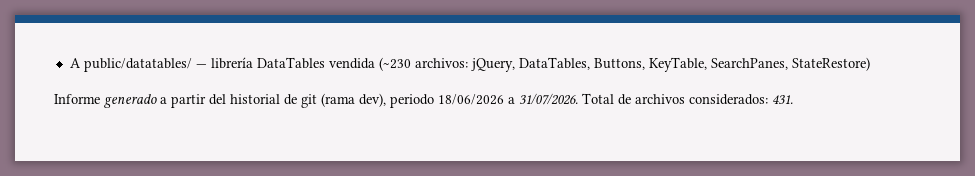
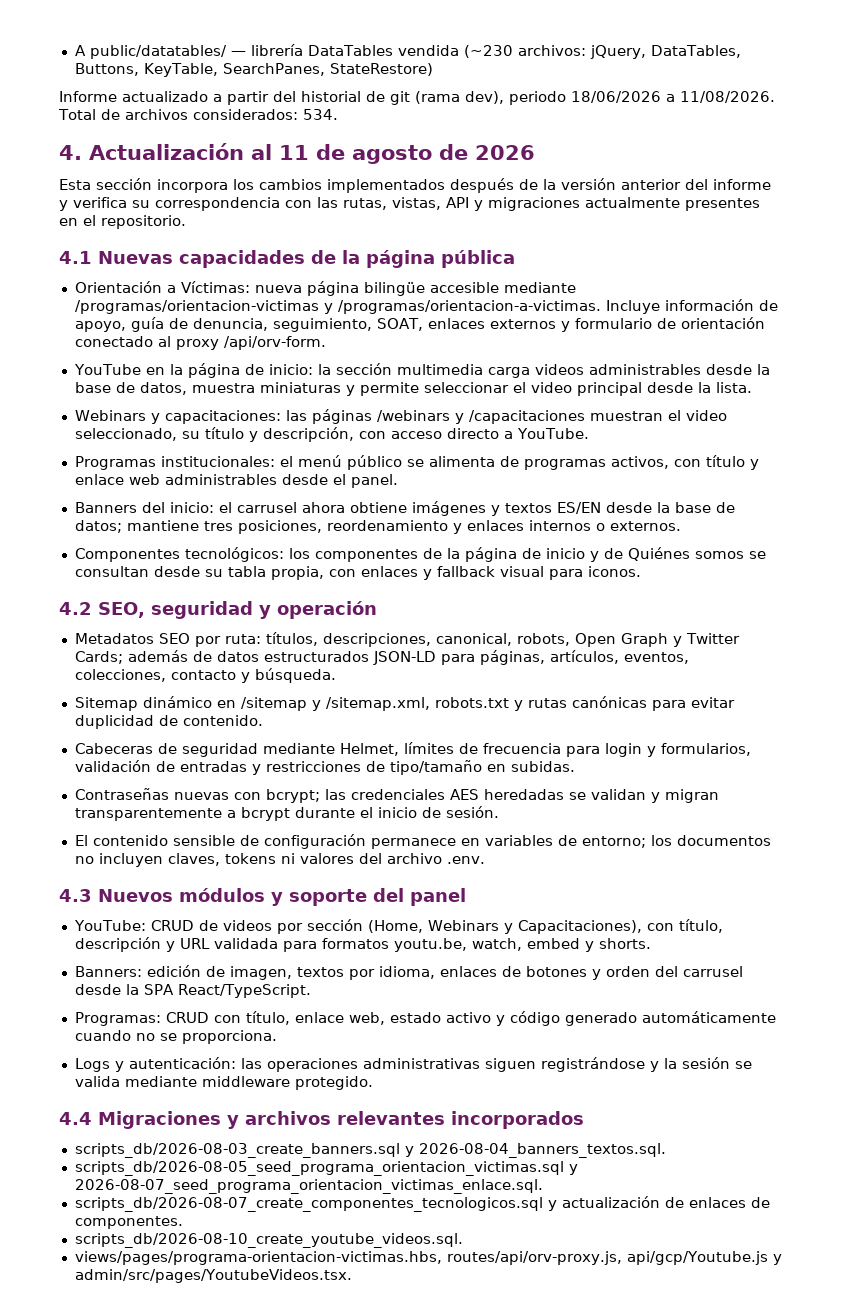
- Informe generado a partir del historial de git (rama dev), periodo 18/06/2026 a 31/07/2026.
+ Informe actualizado a partir del historial de git (rama dev), periodo 18/06/2026 a 11/08/2026.
- Total de archivos considerados: 431.
+ Total de archivos considerados: 534.
+ 4. Actualización al 11 de agosto de 2026
+ Esta sección incorpora los cambios implementados después de la versión anterior del informe y verifica su correspondencia con las rutas, vistas, API y migraciones actualmente presentes en el repositorio.
+ 4.1 Nuevas capacidades de la página pública
+ Orientación a Víctimas: nueva página bilingüe accesible mediante /programas/orientacion-victimas y /programas/orientacion-a-victimas. Incluye información de apoyo, guía de denuncia, seguimiento, SOAT, enlaces externos y formulario de orientación conectado al proxy /api/orv-form.
+ YouTube en la página de inicio: la sección multimedia carga videos administrables desde la base de datos, muestra miniaturas y permite seleccionar el video principal desde la lista.
+ Webinars y capacitaciones: las páginas /webinars y /capacitaciones muestran el video seleccionado, su título y descripción, con acceso directo a YouTube.
+ Programas institucionales: el menú público se alimenta de programas activos, con título y enlace web administrables desde el panel.
+ Banners del inicio: el carrusel ahora obtiene imágenes y textos ES/EN desde la base de datos; mantiene tres posiciones, reordenamiento y enlaces internos o externos.
+ Componentes tecnológicos: los componentes de la página de inicio y de Quiénes somos se consultan desde su tabla propia, con enlaces y fallback visual para iconos.
+ 4.2 SEO, seguridad y operación
+ Metadatos SEO por ruta: títulos, descripciones, canonical, robots, Open Graph y Twitter Cards; además de datos estructurados JSON-LD para páginas, artículos, eventos, colecciones, contacto y búsqueda.
+ Sitemap dinámico en /sitemap y /sitemap.xml, robots.txt y rutas canónicas para evitar duplicidad de contenido.
+ Cabeceras de seguridad mediante Helmet, límites de frecuencia para login y formularios, validación de entradas y restricciones de tipo/tamaño en subidas.
+ Contraseñas nuevas con bcrypt; las credenciales AES heredadas se validan y migran transparentemente a bcrypt durante el inicio de sesión.
+ El contenido sensible de configuración permanece en variables de entorno; los documentos no incluyen claves, tokens ni valores del archivo .env.
+ 4.3 Nuevos módulos y soporte del panel
+ YouTube: CRUD de videos por sección (Home, Webinars y Capacitaciones), con título, descripción y URL validada para formatos youtu.be, watch, embed y shorts.
+ Banners: edición de imagen, textos por idioma, enlaces de botones y orden del carrusel desde la SPA React/TypeScript.
+ Programas: CRUD con título, enlace web, estado activo y código generado automáticamente cuando no se proporciona.
+ Logs y autenticación: las operaciones administrativas siguen registrándose y la sesión se valida mediante middleware protegido.
+ 4.4 Migraciones y archivos relevantes incorporados
+ scripts_db/2026-08-03_create_banners.sql y 2026-08-04_banners_textos.sql.
+ scripts_db/2026-08-05_seed_programa_orientacion_victimas.sql y 2026-08-07_seed_programa_orientacion_victimas_enlace.sql.
+ scripts_db/2026-08-07_create_componentes_tecnologicos.sql y actualización de enlaces de componentes.
+ scripts_db/2026-08-10_create_youtube_videos.sql.
+ views/pages/programa-orientacion-victimas.hbs, routes/api/orv-proxy.js, api/gcp/Youtube.js y admin/src/pages/YoutubeVideos.tsx.

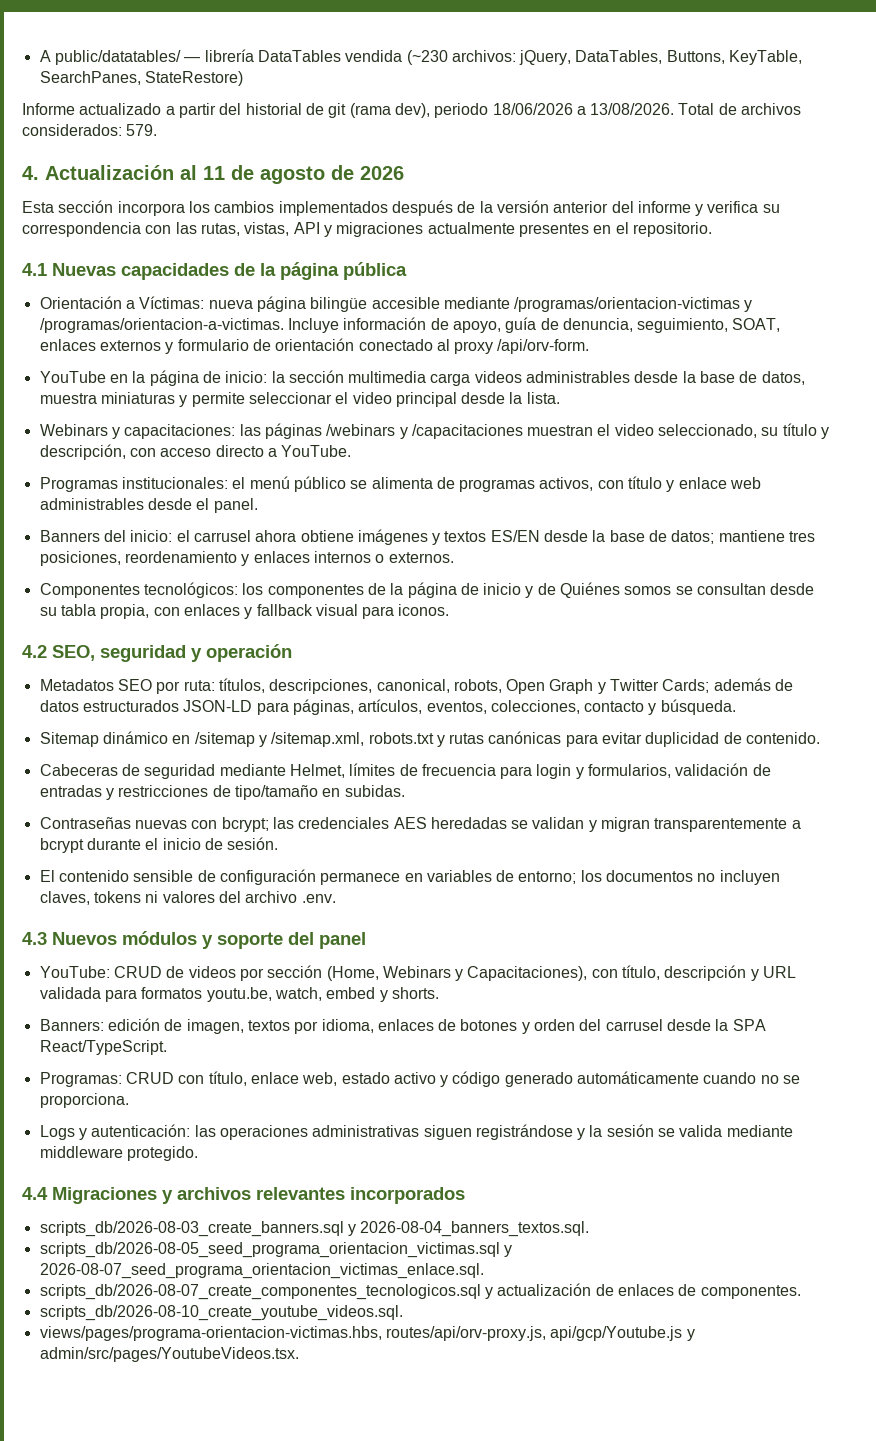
- Informe actualizado a partir del historial de git (rama dev), periodo 18/06/2026 a 11/08/2026.
+ Informe actualizado a partir del historial de git (rama dev), periodo 18/06/2026 a 13/08/2026.
- Total de archivos considerados: 534.
+ Total de archivos considerados: 579.

